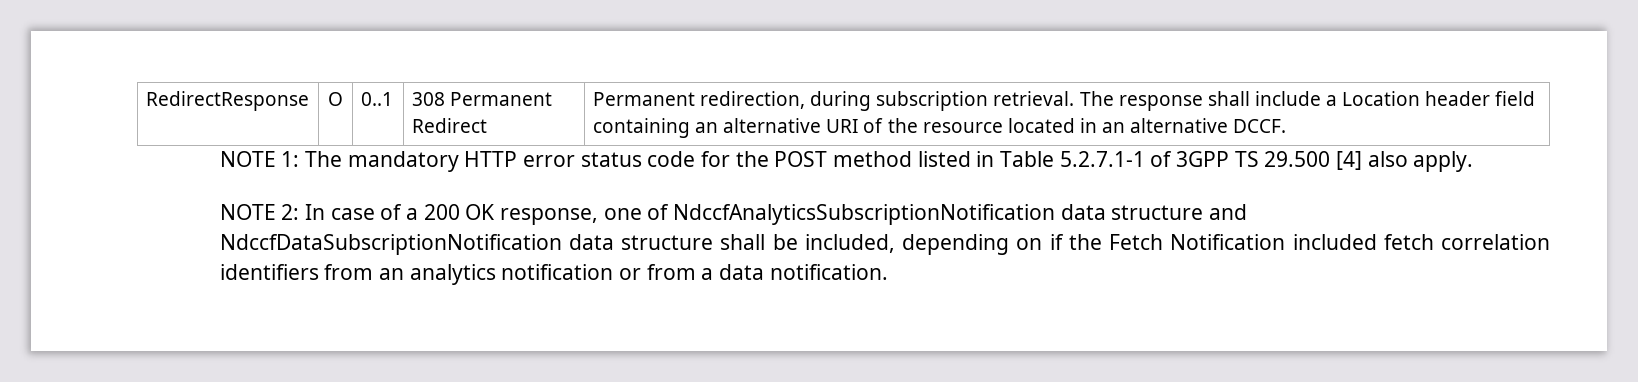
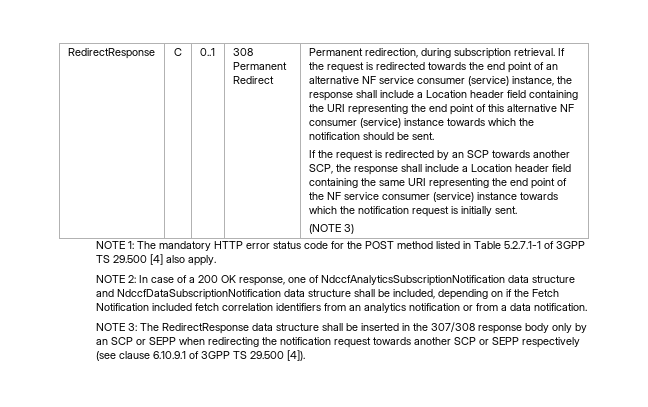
- O
+ C
- The response shall include a Location header field containing an alternative URI of the resource located in an alternative DCCF.
+ If the request is redirected towards the end point of an alternative NF service consumer (service) instance, the response shall include a Location header field containing the URI representing the end point of this alternative NF consumer (service) instance towards which the notification should be sent.
+ If the request is redirected by an SCP towards another SCP, the response shall include a Location header field containing the same URI representing the end point of the NF service consumer (service) instance towards which the notification request is initially sent.
+ (NOTE 3)
+ NOTE 3: The RedirectResponse data structure shall be inserted in the 307/308 response body only by an SCP or SEPP when redirecting the notification request towards another SCP or SEPP respectively (see clause 6.10.9.1 of 3GPP TS 29.500 [4]).

